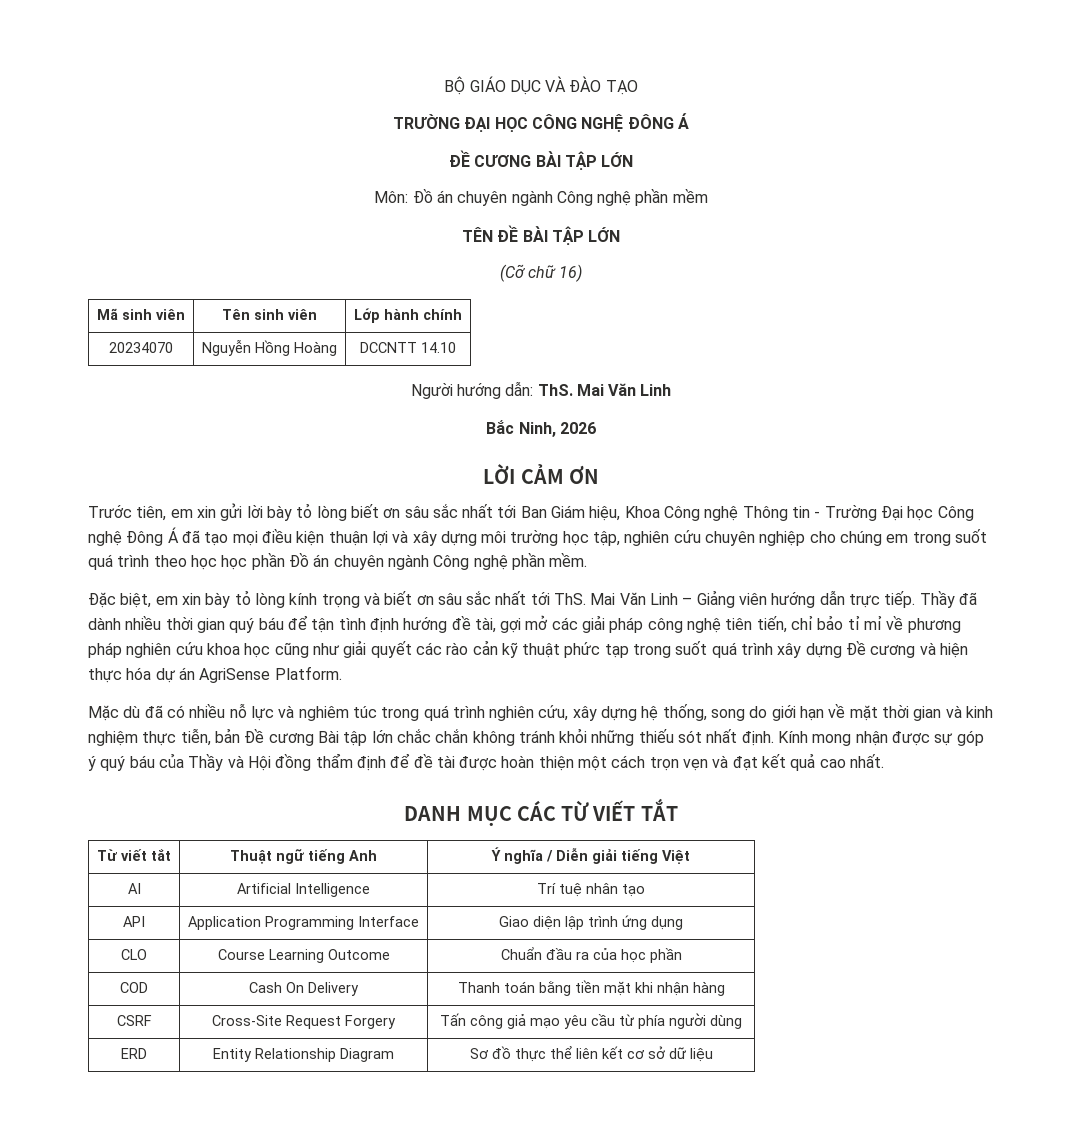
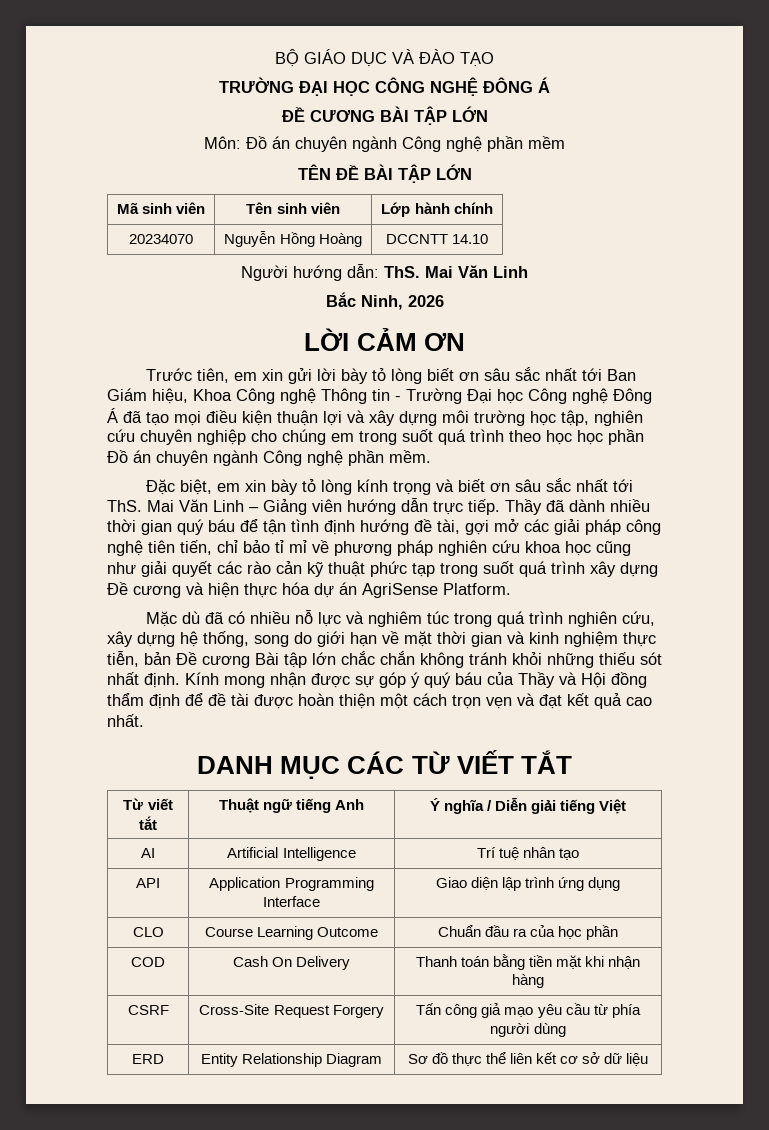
- (Cỡ chữ 16)

